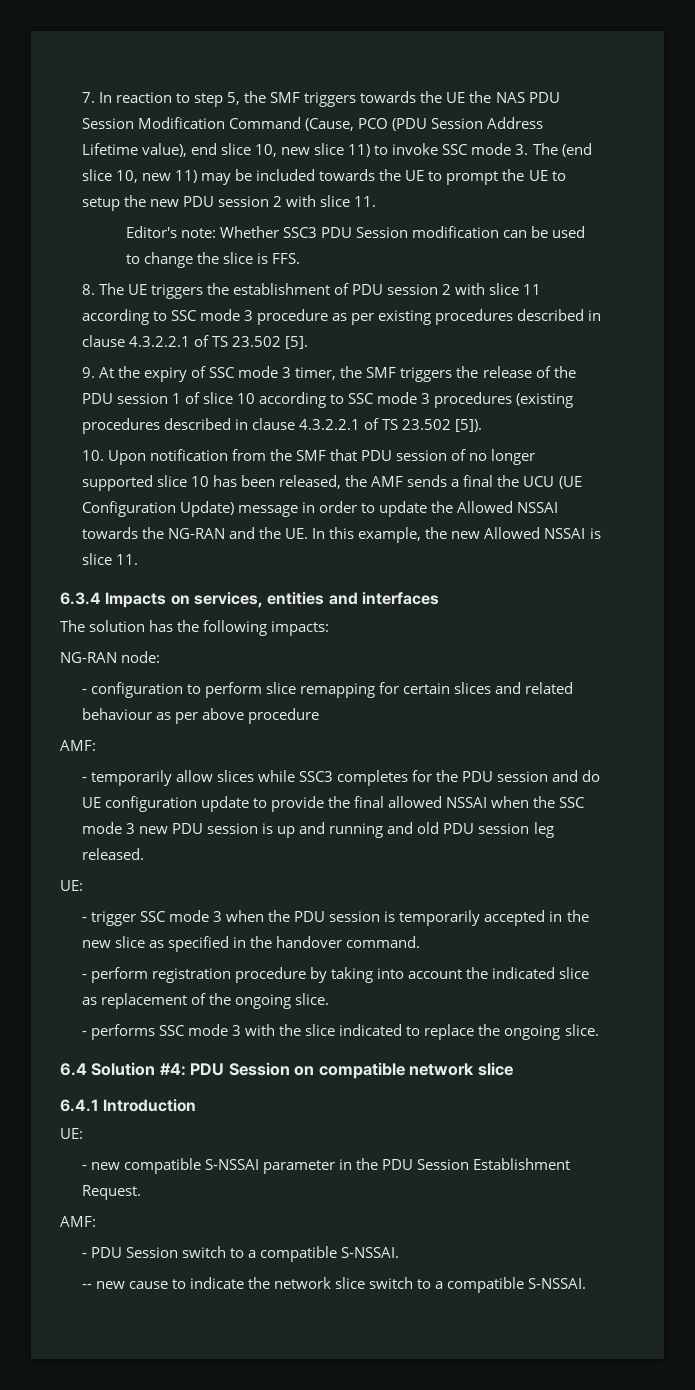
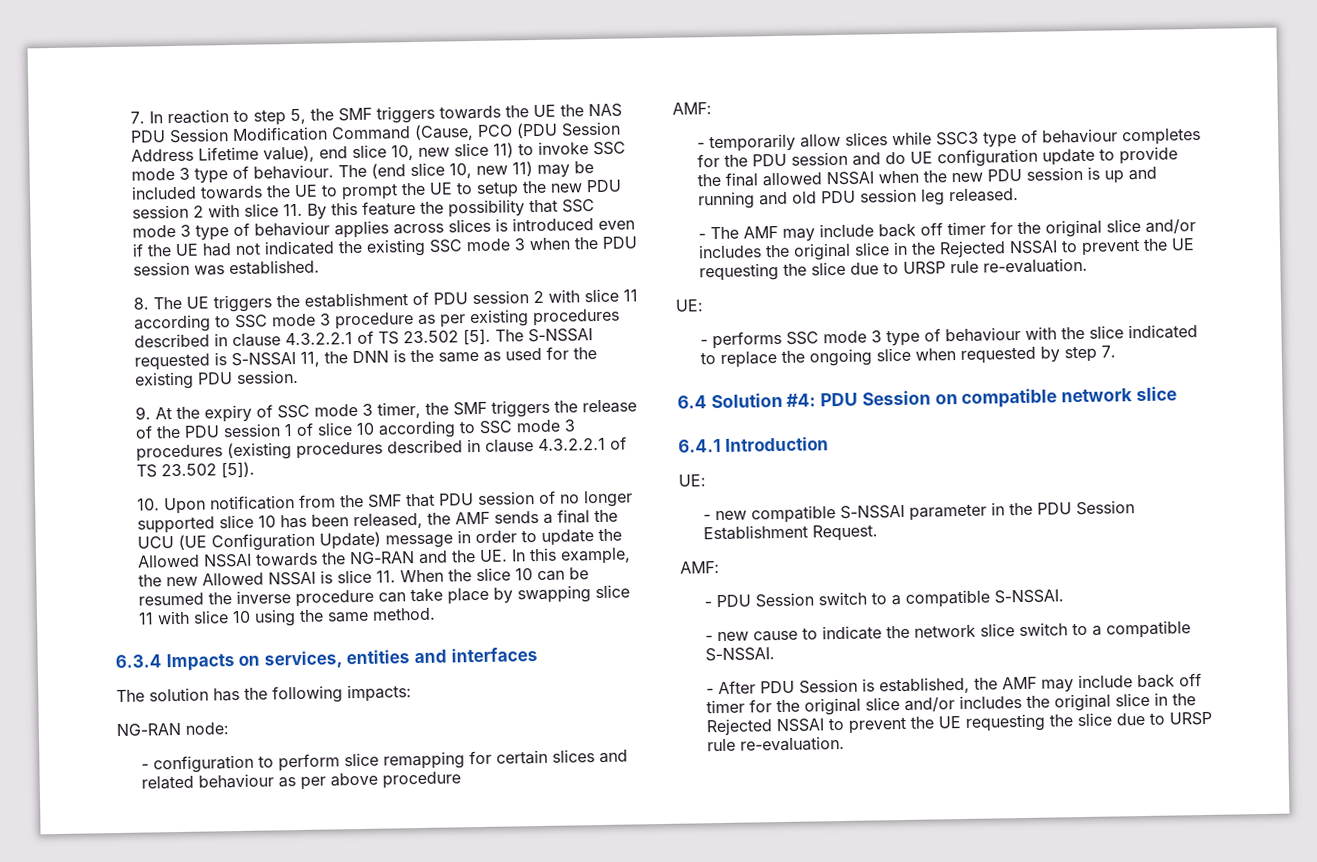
- 7. In reaction to step 5, the SMF triggers towards the UE the NAS PDU Session Modification Command (Cause, PCO (PDU Session Address Lifetime value), end slice 10, new slice 11) to invoke SSC mode 3. The (end slice 10, new 11) may be included towards the UE to prompt the UE to setup the new PDU session 2 with slice 11.
- Editor's note: Whether SSC3 PDU Session modification can be used to change the slice is FFS.
+ 7. In reaction to step 5, the SMF triggers towards the UE the NAS PDU Session Modification Command (Cause, PCO (PDU Session Address Lifetime value), end slice 10, new slice 11) to invoke SSC mode 3 type of behaviour. The (end slice 10, new 11) may be included towards the UE to prompt the UE to setup the new PDU session 2 with slice 11. By this feature the possibility that SSC mode 3 type of behaviour applies across slices is introduced even if the UE had not indicated the existing SSC mode 3 when the PDU session was established.
+ The S-NSSAI requested is S-NSSAI 11, the DNN is the same as used for the existing PDU session.
- 10. Upon notification from the SMF that PDU session of no longer supported slice 10 has been released, the AMF sends a final the UCU (UE Configuration Update) message in order to update the Allowed NSSAI towards the NG-RAN and the UE. In this example, the new Allowed NSSAI is slice 11.
+ 10. Upon notification from the SMF that PDU session of no longer supported slice 10 has been released, the AMF sends a final the UCU (UE Configuration Update) message in order to update the Allowed NSSAI towards the NG-RAN and the UE. In this example, the new Allowed NSSAI is slice 11. When the slice 10 can be resumed the inverse procedure can take place by swapping slice 11 with slice 10 using the same method.
- - temporarily allow slices while SSC3 completes for the PDU session and do UE configuration update to provide the final allowed NSSAI when the SSC mode 3 new PDU session is up and running and old PDU session leg released.
+ - temporarily allow slices while SSC3 type of behaviour completes for the PDU session and do UE configuration update to provide the final allowed NSSAI when the new PDU session is up and running and old PDU session leg released.
+ - The AMF may include back off timer for the original slice and/or includes the original slice in the Rejected NSSAI to prevent the UE requesting the slice due to URSP rule re-evaluation.
  UE:
- - trigger SSC mode 3 when the PDU session is temporarily accepted in the new slice as specified in the handover command.
- - perform registration procedure by taking into account the indicated slice as replacement of the ongoing slice.
- - performs SSC mode 3 with the slice indicated to replace the ongoing slice.
+ - performs SSC mode 3 type of behaviour with the slice indicated to replace the ongoing slice when requested by step 7.
- -- new cause to indicate the network slice switch to a compatible S-NSSAI.
+ - new cause to indicate the network slice switch to a compatible S-NSSAI.
+ - After PDU Session is established, the AMF may include back off timer for the original slice and/or includes the original slice in the Rejected NSSAI to prevent the UE requesting the slice due to URSP rule re-evaluation.

